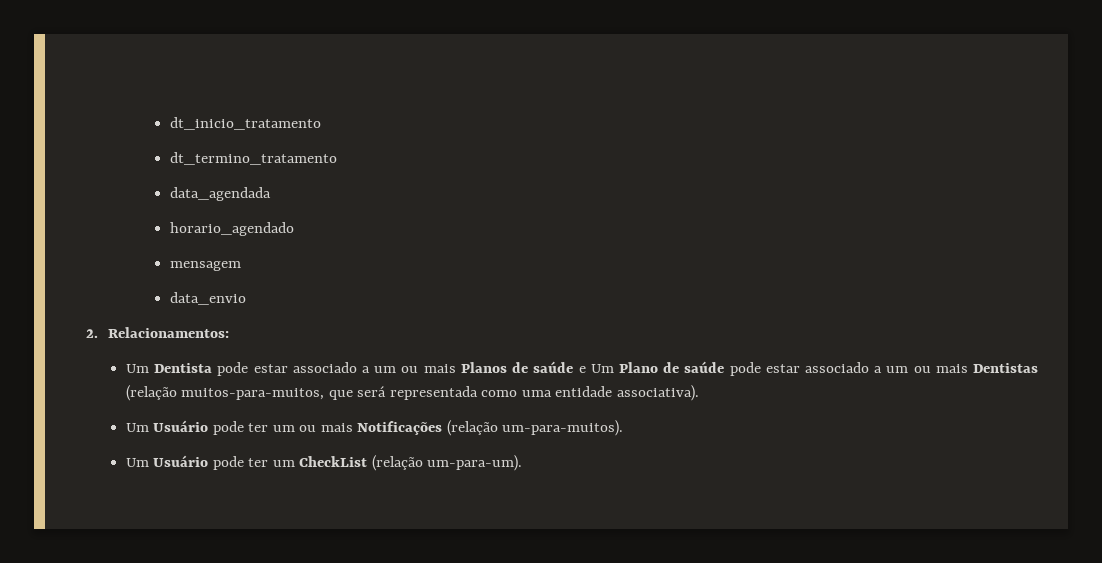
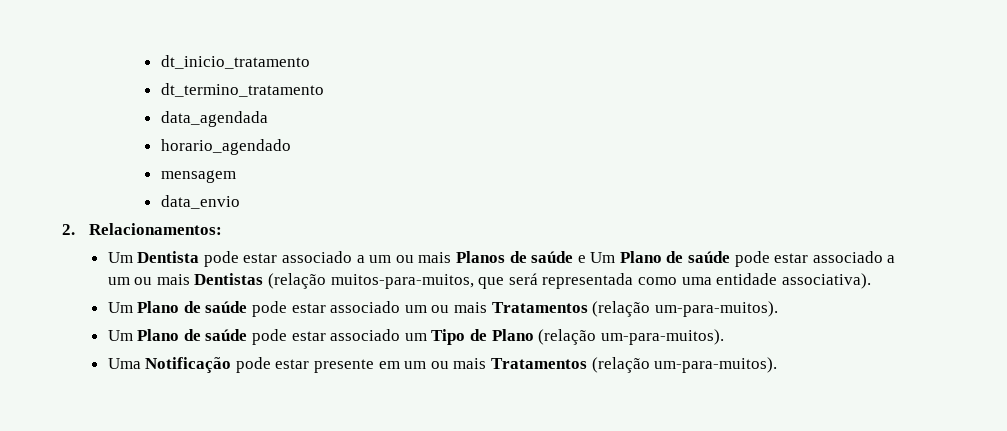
- Um Usuário pode ter um ou mais Notificações (relação um-para-muitos).
+ Um Plano de saúde pode estar associado um ou mais Tratamentos (relação um-para-muitos).
- Um Usuário pode ter um CheckList (relação um-para-um).
+ Um Plano de saúde pode estar associado um Tipo de Plano (relação um-para-muitos).
+ Uma Notificação pode estar presente em um ou mais Tratamentos (relação um-para-muitos).

